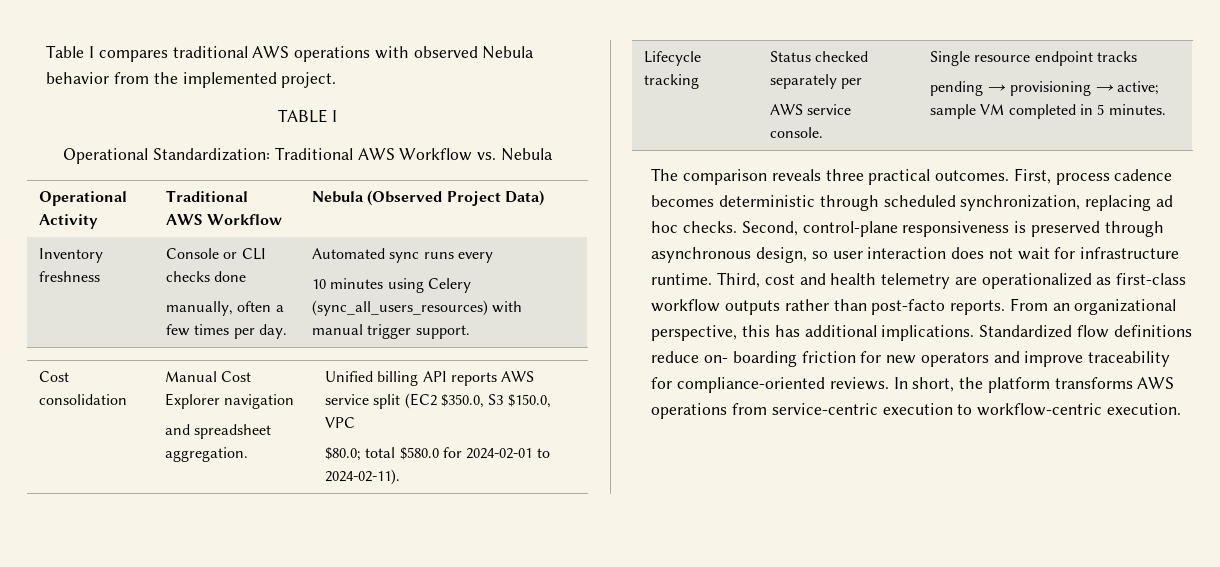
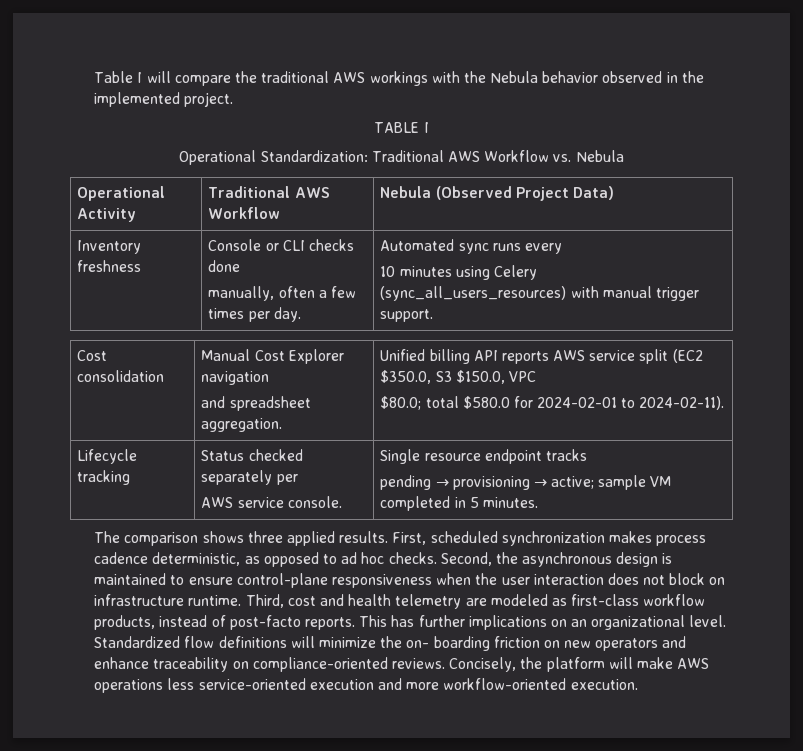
- Table I compares traditional AWS operations with observed Nebula behavior from the implemented project.
+ Table I will compare the traditional AWS workings with the Nebula behavior observed in the implemented project.
- The comparison reveals three practical outcomes. First, process cadence becomes deterministic through scheduled synchronization, replacing ad hoc checks. Second, control-plane responsiveness is preserved through asynchronous design, so user interaction does not wait for infrastructure runtime.
+ The comparison shows three applied results. First, scheduled synchronization makes process cadence deterministic, as opposed to ad hoc checks. Second, the asynchronous design is maintained to ensure control-plane responsiveness when the user interaction does not block on infrastructure runtime.
- Third, cost and health telemetry are operationalized as first-class workflow outputs rather than post-facto reports. From an organizational perspective, this has additional implications. Standardized flow definitions reduce on- boarding friction for new operators and improve traceability for compliance-oriented reviews. In short, the platform transforms AWS operations from service-centric execution to workflow-centric execution.
+ Third, cost and health telemetry are modeled as first-class workflow products, instead of post-facto reports. This has further implications on an organizational level. Standardized flow definitions will minimize the on- boarding friction on new operators and enhance traceability on compliance-oriented reviews. Concisely, the platform will make AWS operations less service-oriented execution and more workflow-oriented execution.

